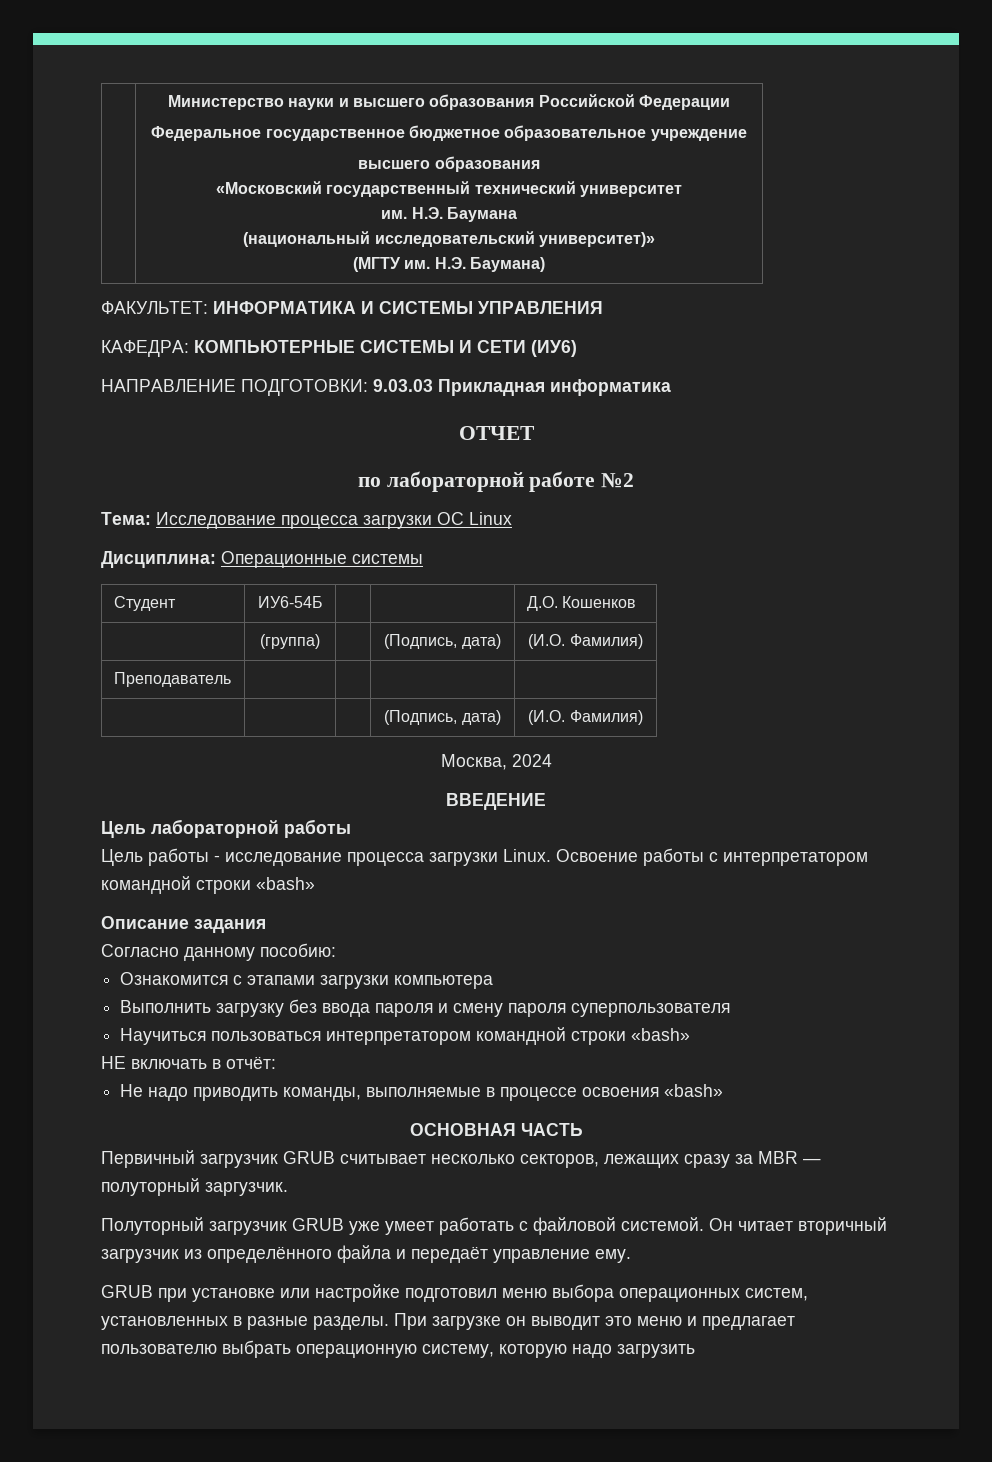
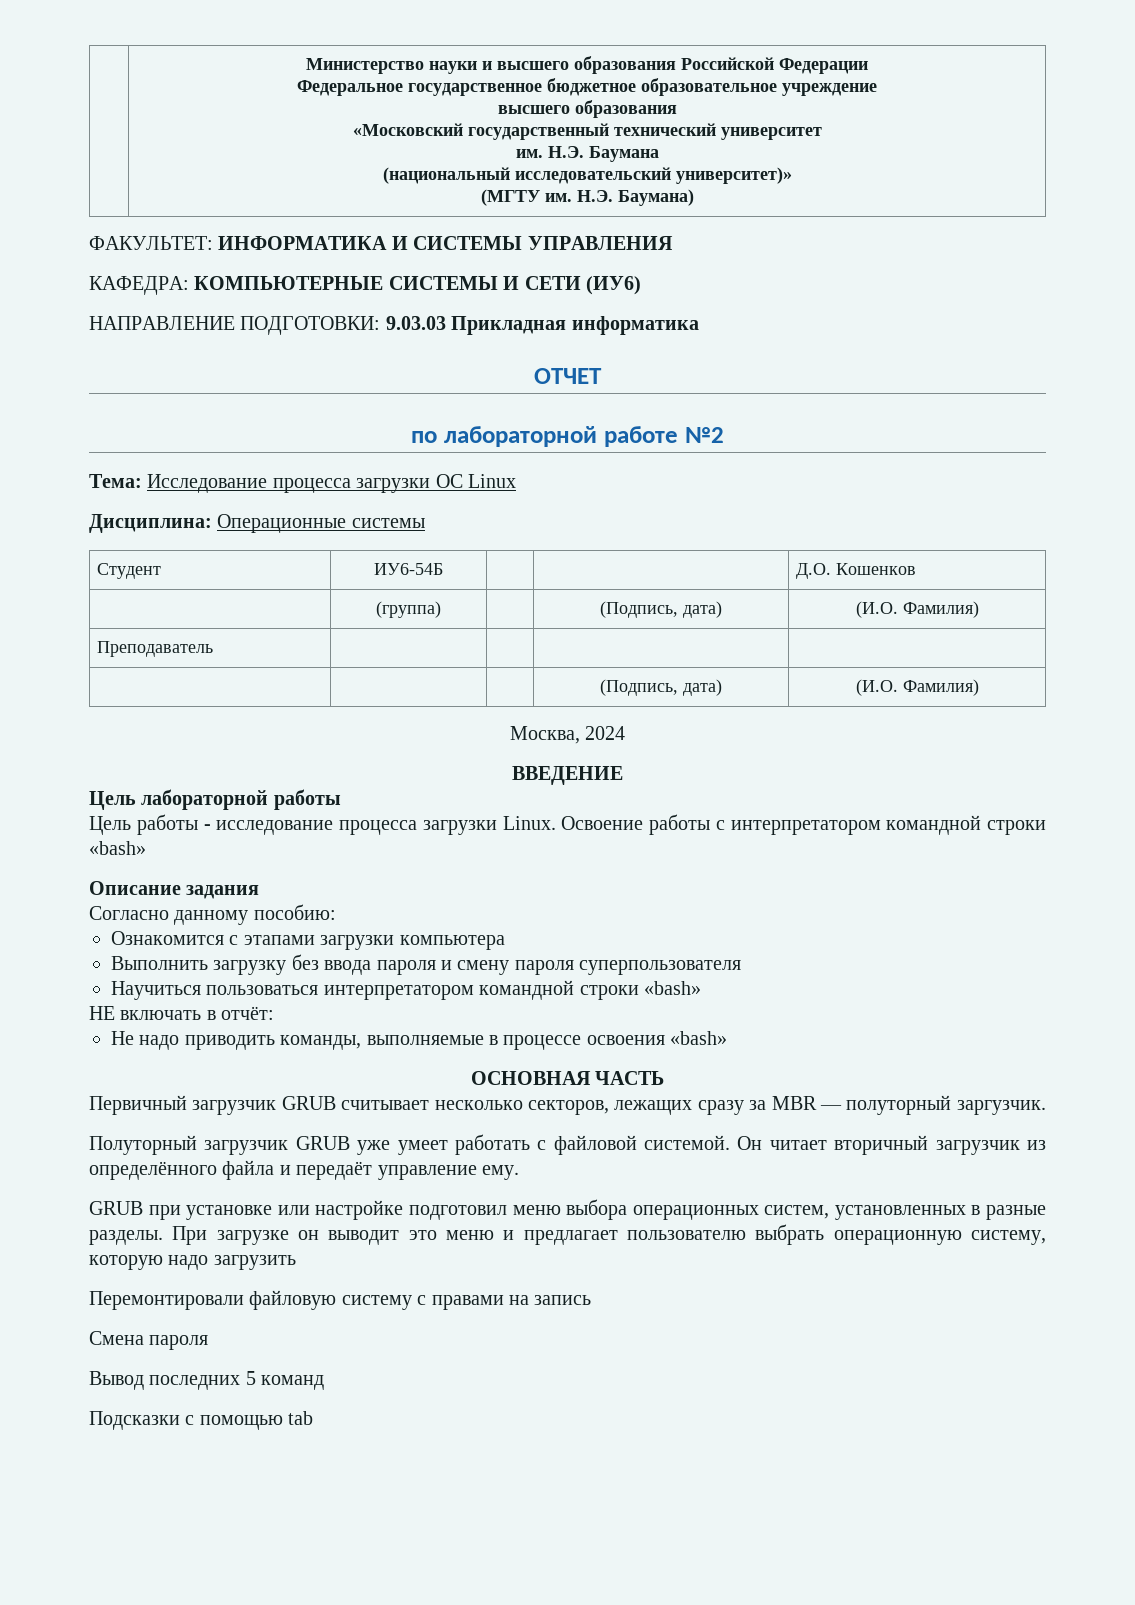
+ Перемонтировали файловую систему с правами на запись
+ Смена пароля
+ Вывод последних 5 команд
+ Подсказки с помощью tab

